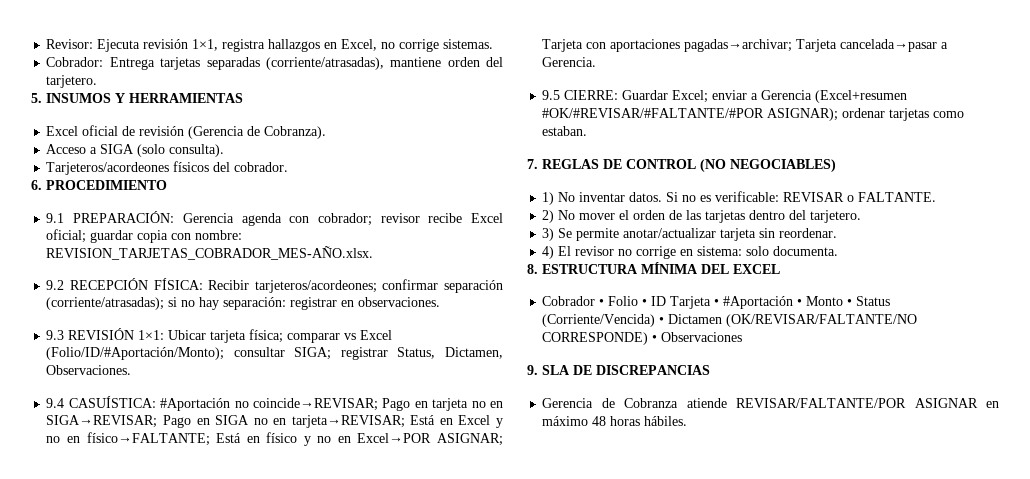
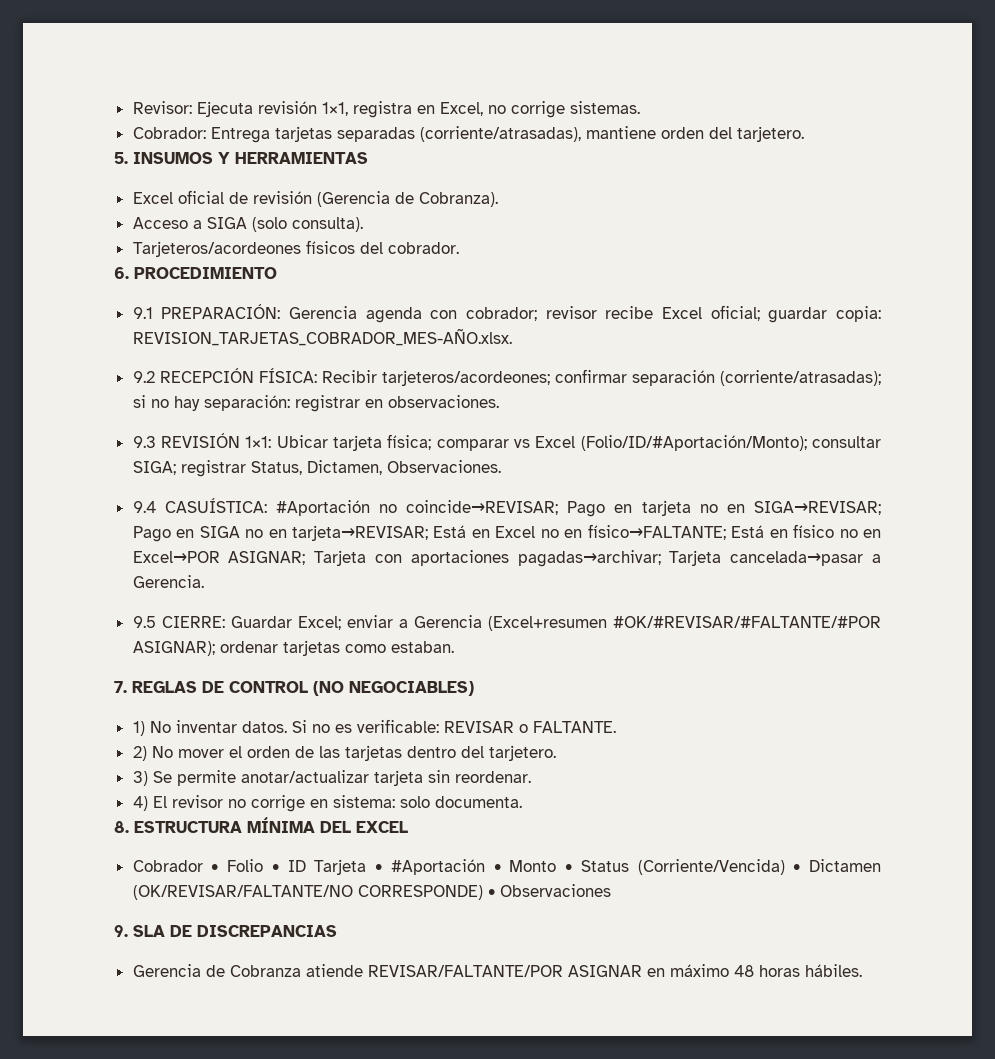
- Revisor: Ejecuta revisión 1×1, registra hallazgos en Excel, no corrige sistemas.
+ Revisor: Ejecuta revisión 1×1, registra en Excel, no corrige sistemas.
- 9.1 PREPARACIÓN: Gerencia agenda con cobrador; revisor recibe Excel oficial; guardar copia con nombre: REVISION_TARJETAS_COBRADOR_MES-AÑO.xlsx.
+ 9.1 PREPARACIÓN: Gerencia agenda con cobrador; revisor recibe Excel oficial; guardar copia: REVISION_TARJETAS_COBRADOR_MES-AÑO.xlsx.
- 9.4 CASUÍSTICA: #Aportación no coincide→REVISAR; Pago en tarjeta no en SIGA→REVISAR; Pago en SIGA no en tarjeta→REVISAR; Está en Excel y no en físico→FALTANTE; Está en físico y no en Excel→POR ASIGNAR; Tarjeta con aportaciones pagadas→archivar; Tarjeta cancelada→pasar a Gerencia.
+ 9.4 CASUÍSTICA: #Aportación no coincide→REVISAR; Pago en tarjeta no en SIGA→REVISAR; Pago en SIGA no en tarjeta→REVISAR; Está en Excel no en físico→FALTANTE; Está en físico no en Excel→POR ASIGNAR; Tarjeta con aportaciones pagadas→archivar; Tarjeta cancelada→pasar a Gerencia.

